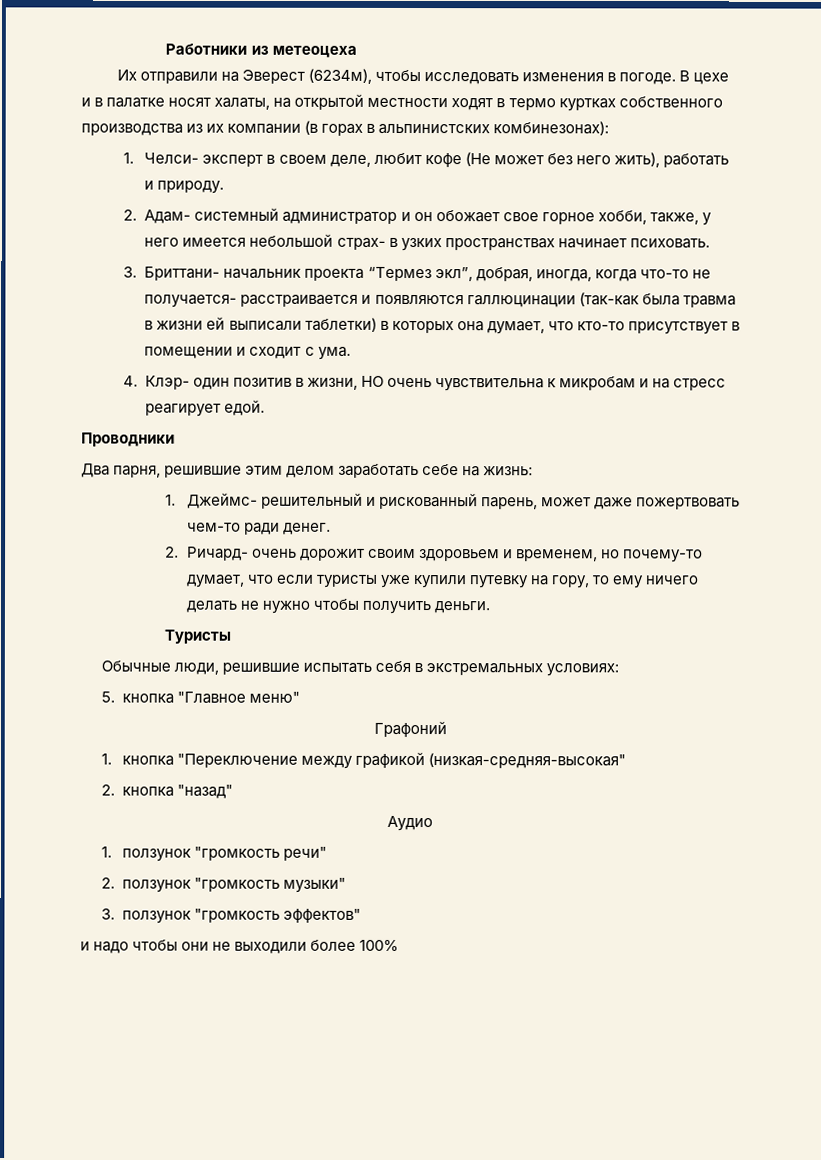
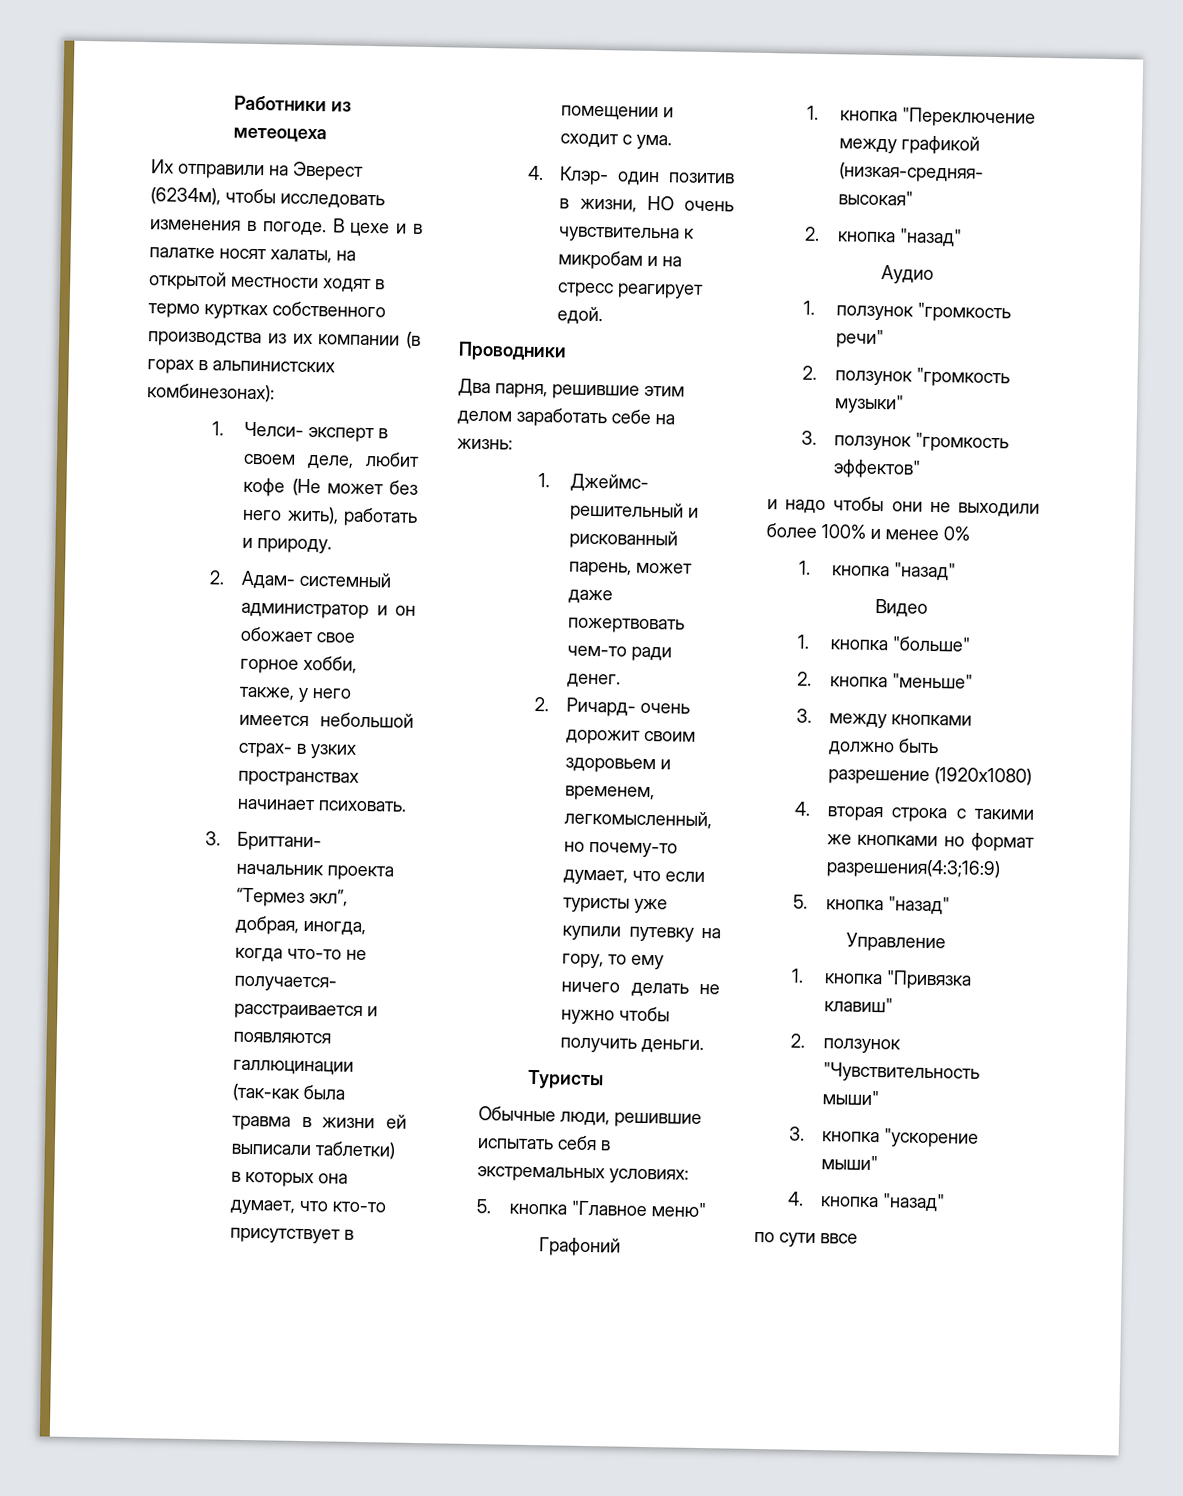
- 2. Ричард- очень дорожит своим здоровьем и временем, но почему-то думает, что если туристы уже купили путевку на гору, то ему ничего делать не нужно чтобы получить деньги.
+ 2. Ричард- очень дорожит своим здоровьем и временем, легкомысленный, но почему-то думает, что если туристы уже купили путевку на гору, то ему ничего делать не нужно чтобы получить деньги.
- и надо чтобы они не выходили более 100%
+ и надо чтобы они не выходили более 100% и менее 0%
+ 1. кнопка "назад"
+ Видео
+ 1. кнопка "больше"
+ 2. кнопка "меньше"
+ 3. между кнопками должно быть разрешение (1920х1080)
+ 4. вторая строка с такими же кнопками но формат разрешения(4:3;16:9)
+ 5. кнопка "назад"
+ Управление
+ 1. кнопка "Привязка клавиш"
+ 2. ползунок "Чувствительность мыши"
+ 3. кнопка "ускорение мыши"
+ 4. кнопка "назад"
+ по сути ввсе

